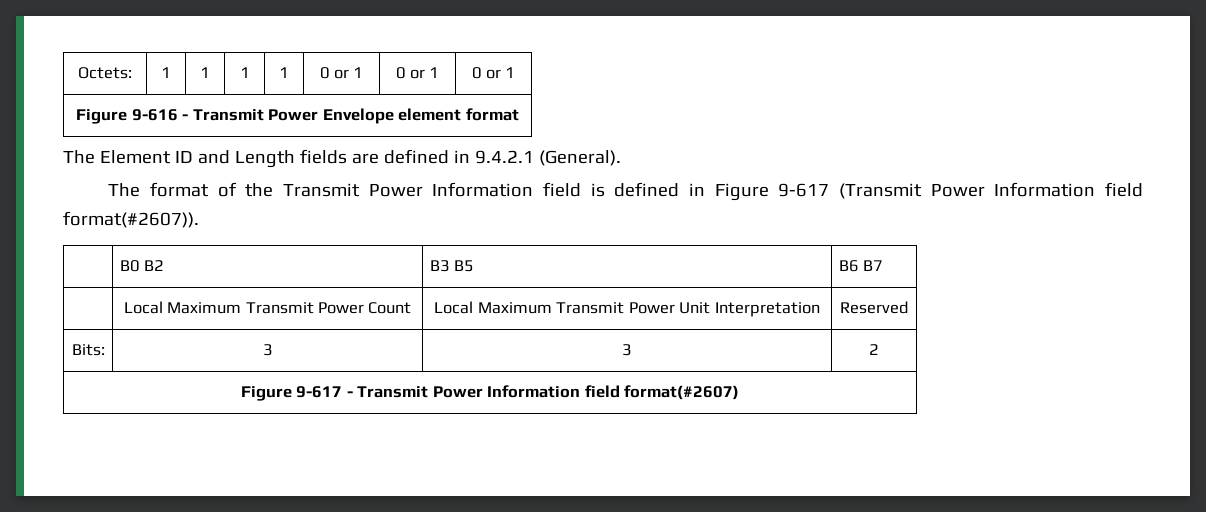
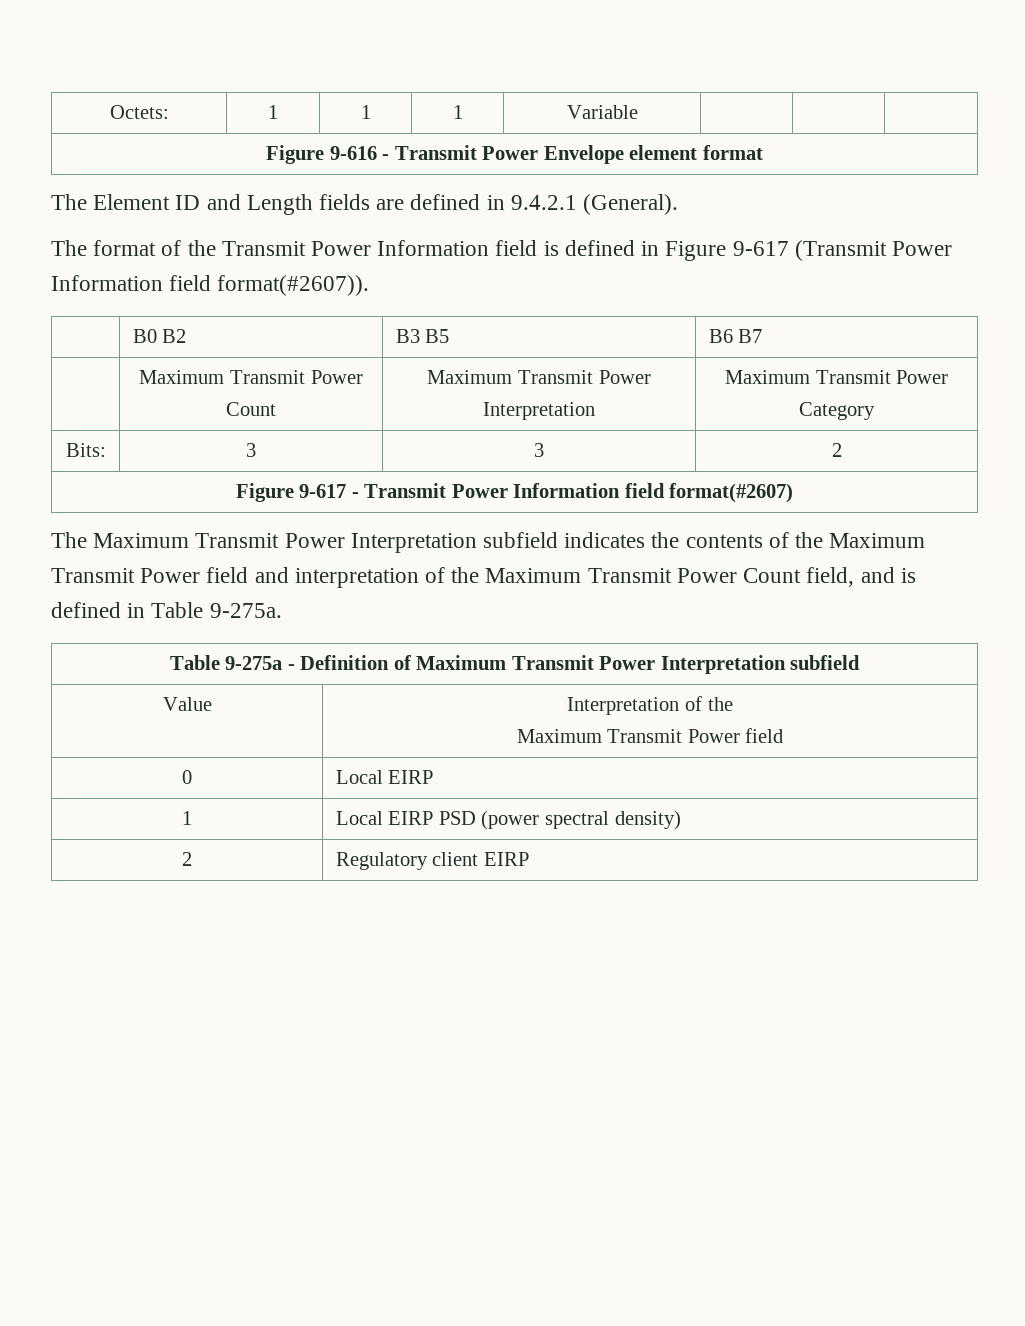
- Octets: | 1 | 1 | 1 | 1 | 0 or 1 | 0 or 1 | 0 or 1
+ Octets: | 1 | 1 | 1 | Variable | | |
- | Local Maximum Transmit Power Count | Local Maximum Transmit Power Unit Interpretation | Reserved
+ | Maximum Transmit Power Count | Maximum Transmit Power Interpretation | Maximum Transmit Power Category
+ The Maximum Transmit Power Interpretation subfield indicates the contents of the Maximum Transmit Power field and interpretation of the Maximum Transmit Power Count field, and is defined in Table 9-275a.
+ Table 9-275a - Definition of Maximum Transmit Power Interpretation subfield
+ Value | Interpretation of the
+ Maximum Transmit Power field
+ 0 | Local EIRP
+ 1 | Local EIRP PSD (power spectral density)
+ 2 | Regulatory client EIRP

